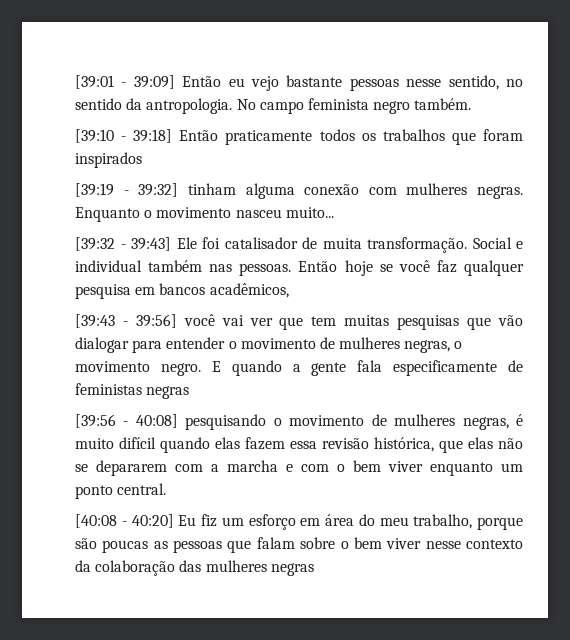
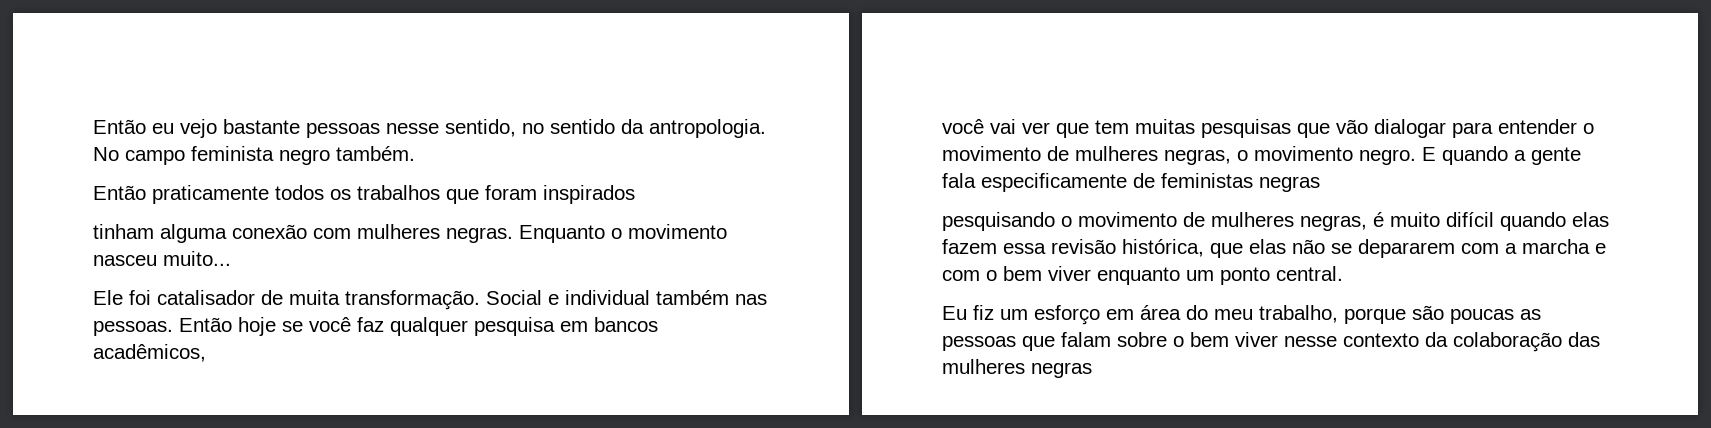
- [39:01 - 39:09] Então eu vejo bastante pessoas nesse sentido, no sentido da antropologia.
+ Então eu vejo bastante pessoas nesse sentido, no sentido da antropologia.
- [39:10 - 39:18] Então praticamente todos os trabalhos que foram inspirados
+ Então praticamente todos os trabalhos que foram inspirados
- [39:19 - 39:32] tinham alguma conexão com mulheres negras.
+ tinham alguma conexão com mulheres negras.
- [39:32 - 39:43] Ele foi catalisador de muita transformação.
+ Ele foi catalisador de muita transformação.
- [39:43 - 39:56] você vai ver que tem muitas pesquisas que vão dialogar para entender o movimento de mulheres negras, o movimento negro.
+ você vai ver que tem muitas pesquisas que vão dialogar para entender o movimento de mulheres negras, o movimento negro.
- [39:56 - 40:08] pesquisando o movimento de mulheres negras, é muito difícil quando elas fazem essa revisão histórica, que elas não se depararem com a marcha e com o bem viver enquanto um ponto central.
+ pesquisando o movimento de mulheres negras, é muito difícil quando elas fazem essa revisão histórica, que elas não se depararem com a marcha e com o bem viver enquanto um ponto central.
- [40:08 - 40:20] Eu fiz um esforço em área do meu trabalho, porque são poucas as pessoas que falam sobre o bem viver nesse contexto da colaboração das mulheres negras
+ Eu fiz um esforço em área do meu trabalho, porque são poucas as pessoas que falam sobre o bem viver nesse contexto da colaboração das mulheres negras

